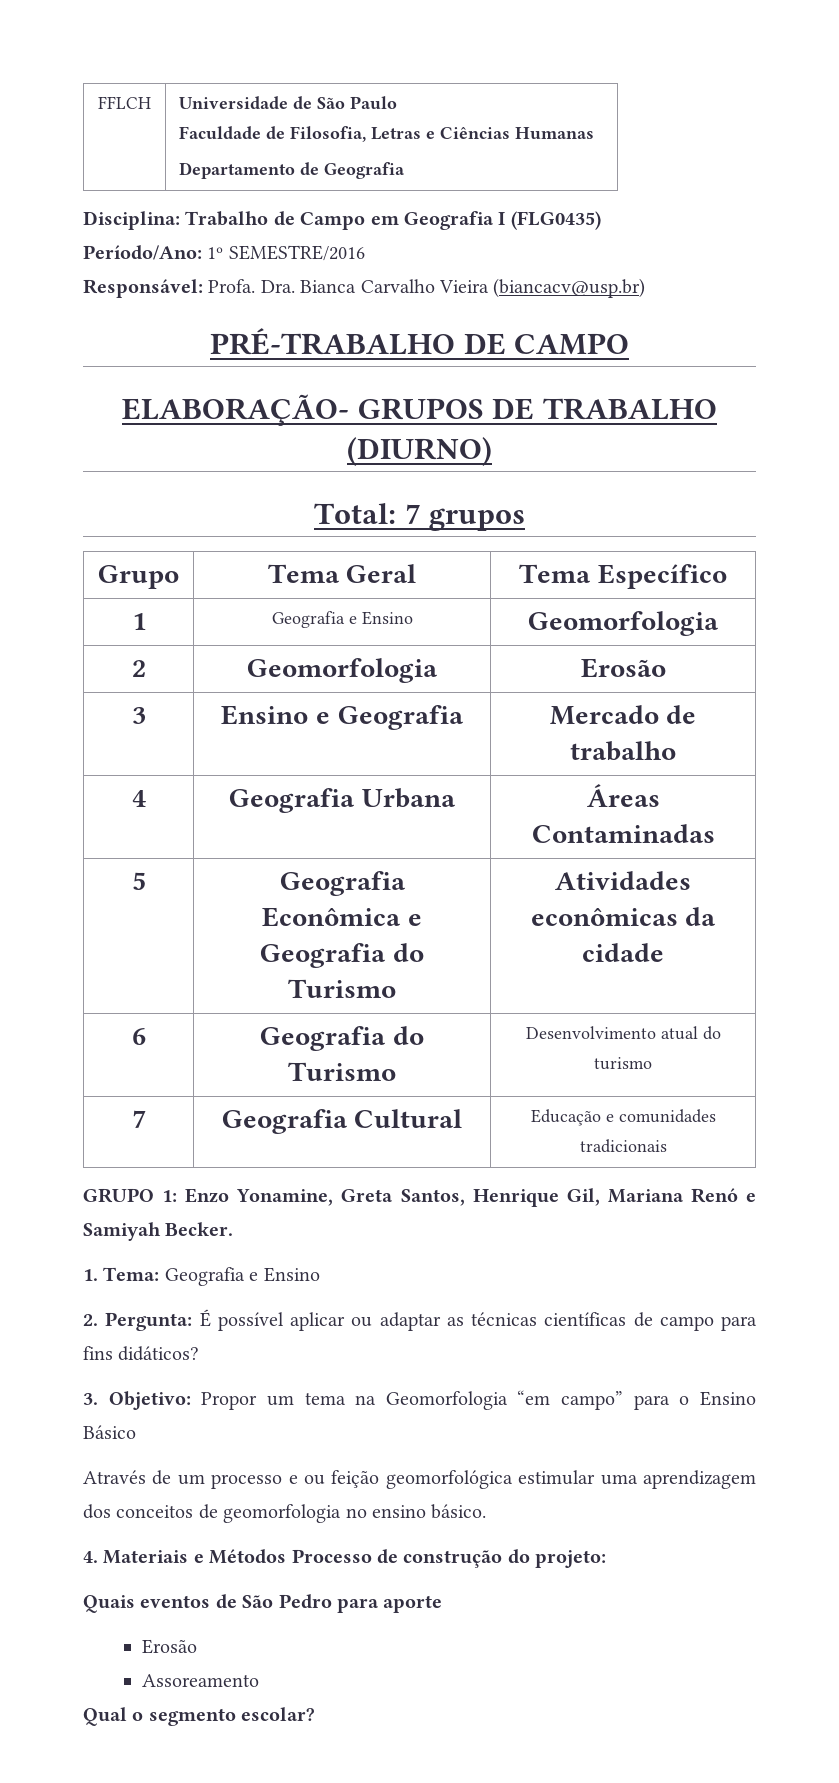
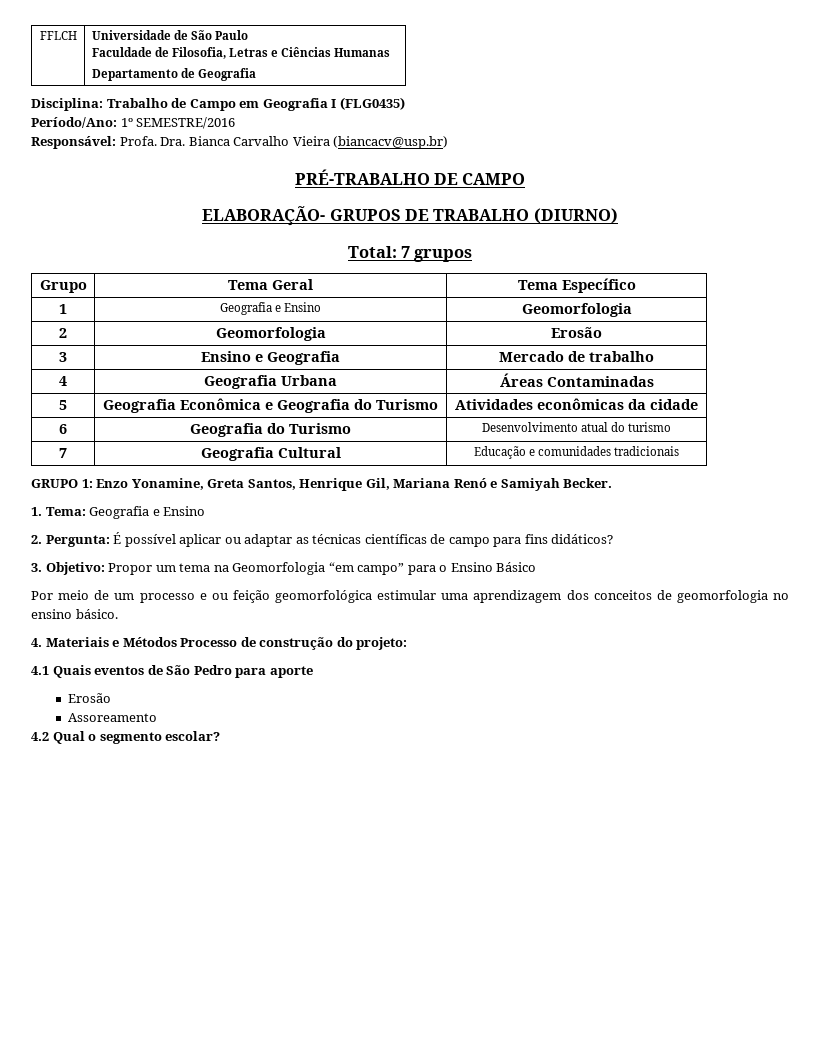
- Através de um processo e ou feição geomorfológica estimular uma aprendizagem dos conceitos de geomorfologia no ensino básico.
+ Por meio de um processo e ou feição geomorfológica estimular uma aprendizagem dos conceitos de geomorfologia no ensino básico.
- Quais eventos de São Pedro para aporte
+ 4.1 Quais eventos de São Pedro para aporte
- Qual o segmento escolar?
+ 4.2 Qual o segmento escolar?

